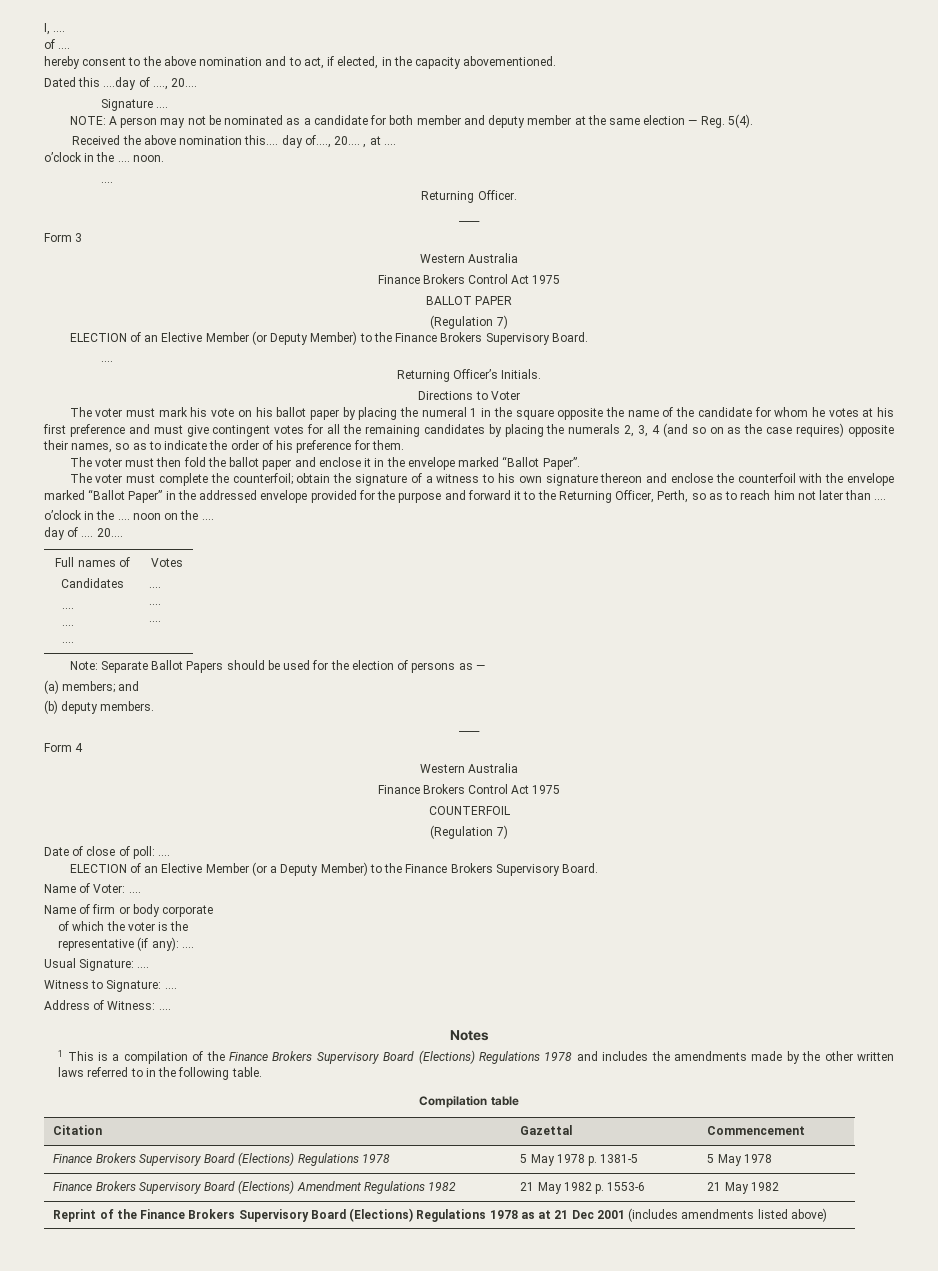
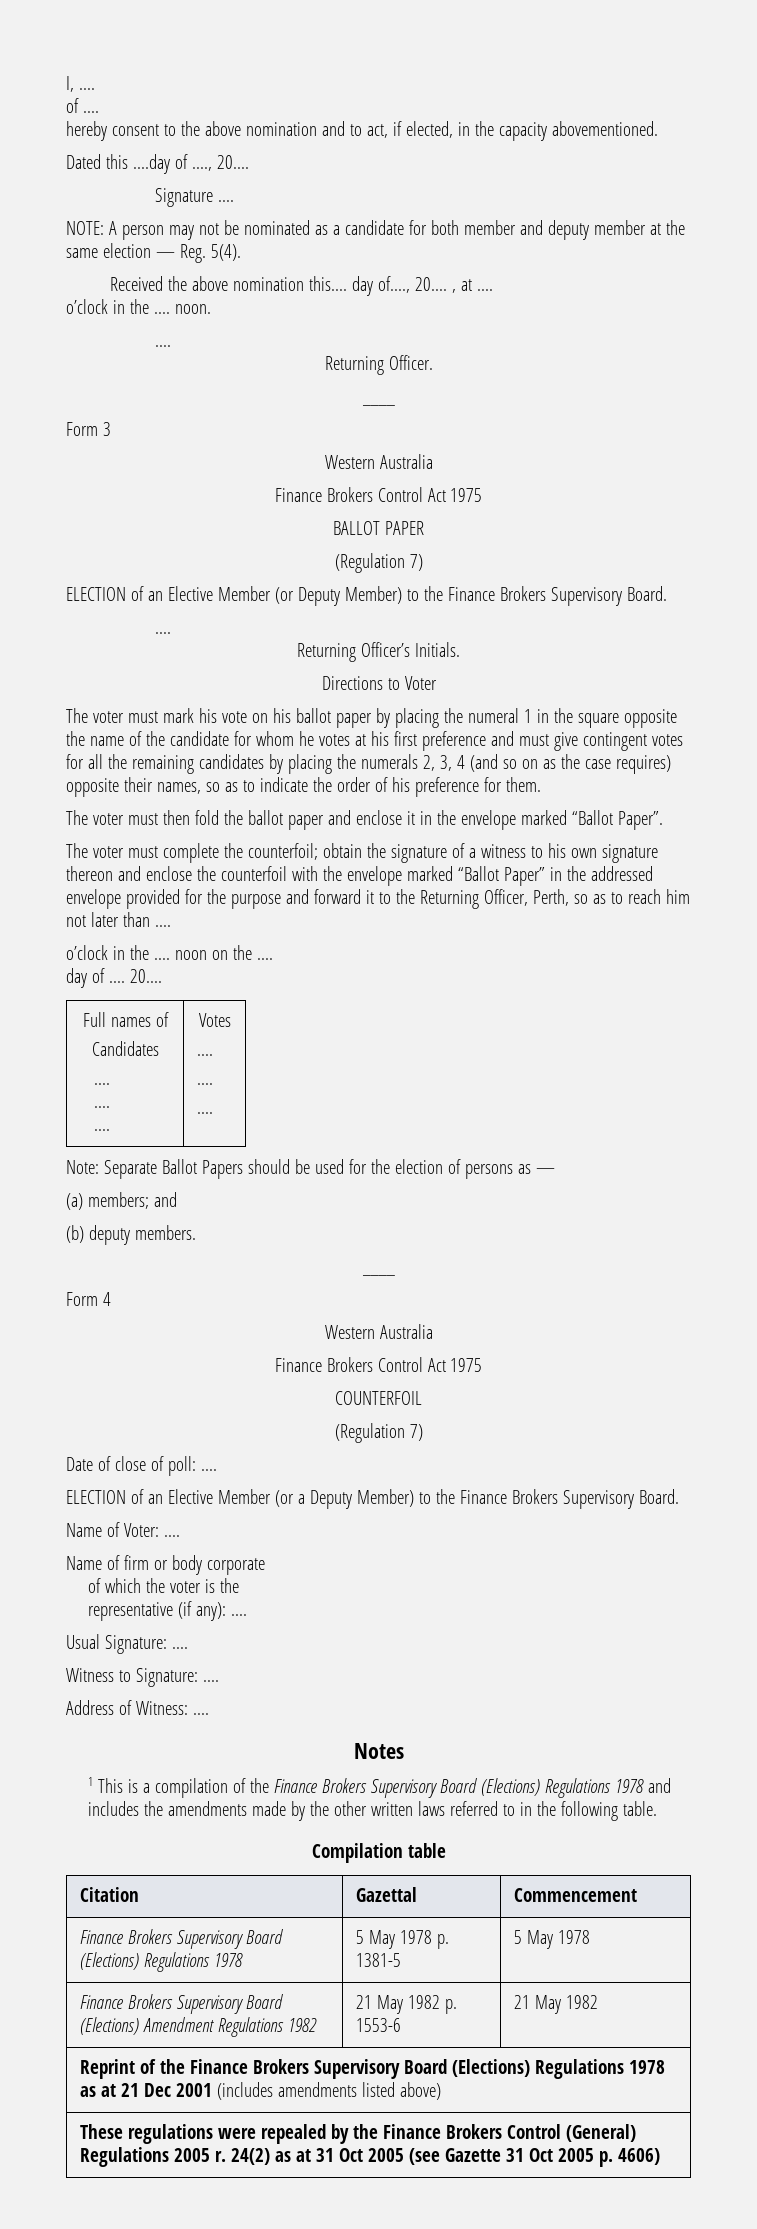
+ These regulations were repealed by the Finance Brokers Control (General) Regulations 2005 r. 24(2) as at 31 Oct 2005 (see Gazette 31 Oct 2005 p. 4606)

